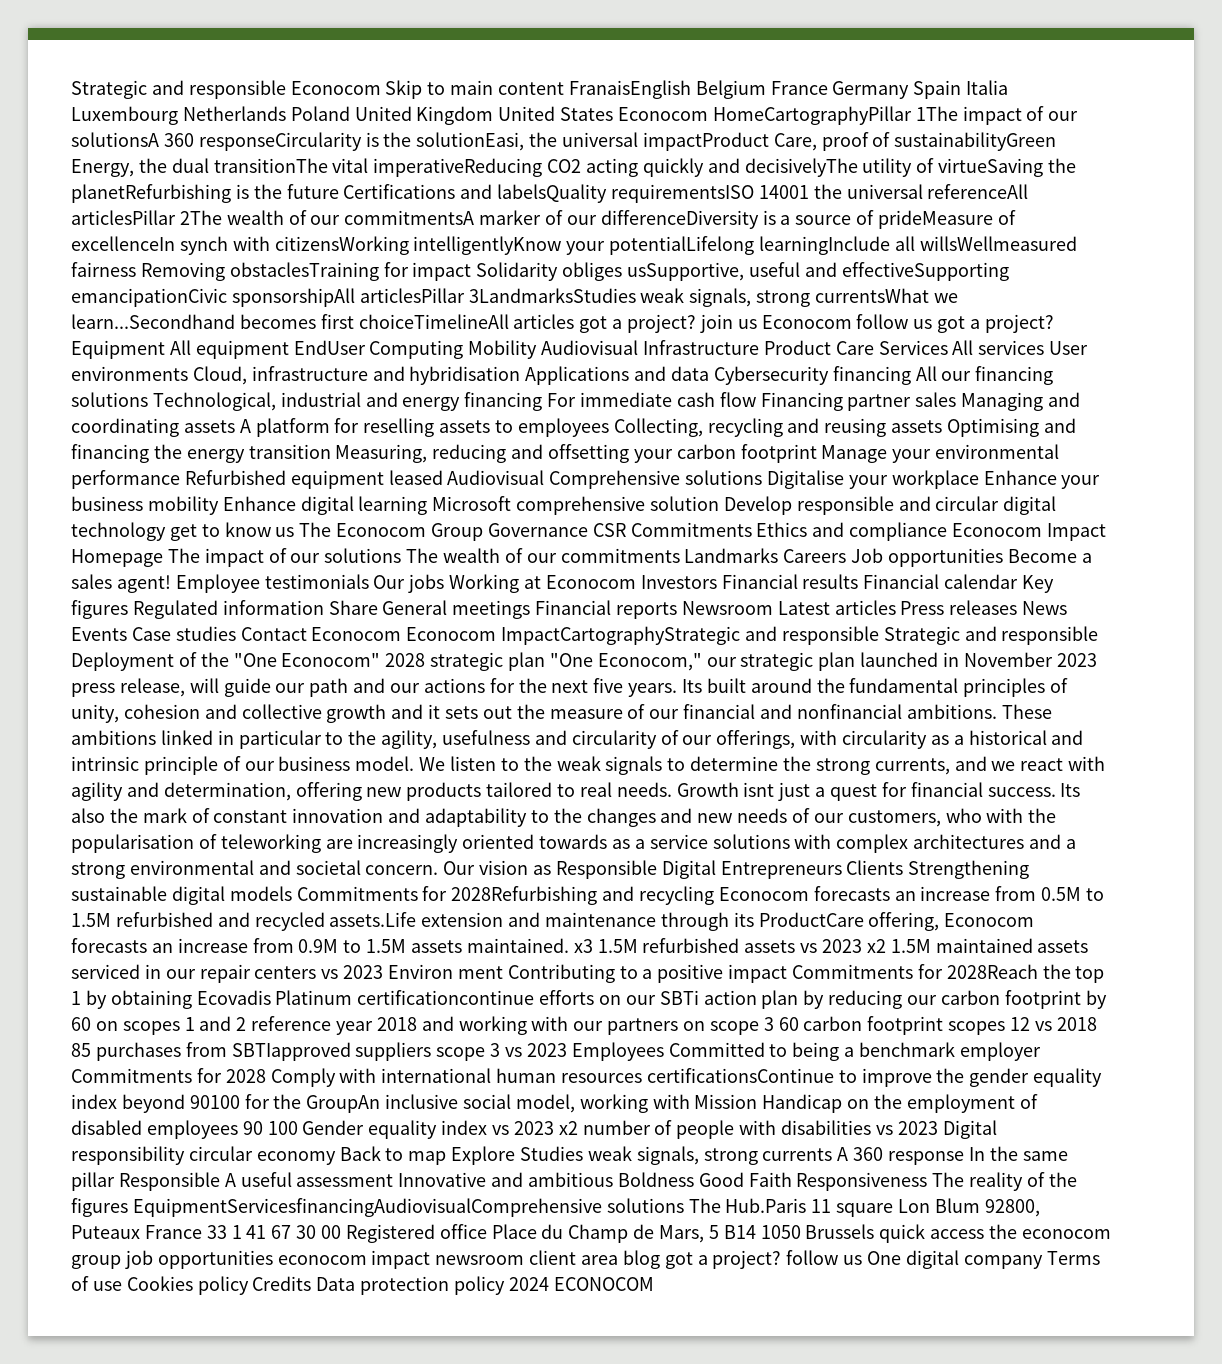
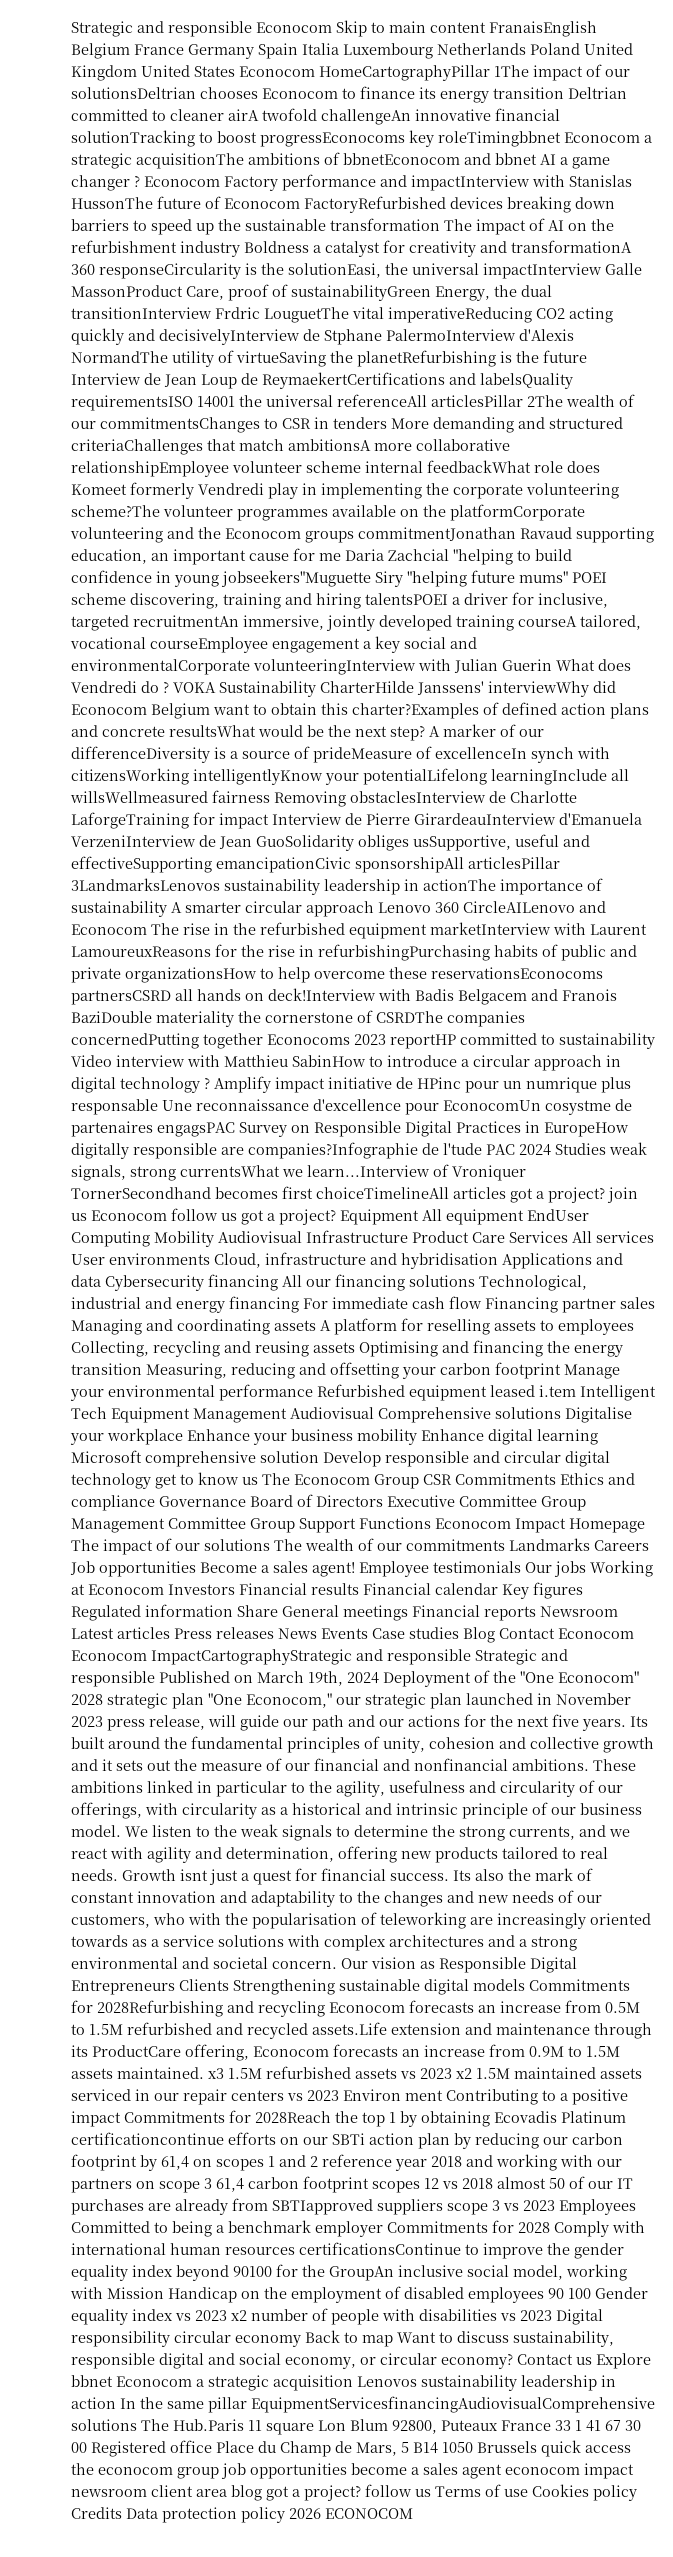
- Strategic and responsible Econocom Skip to main content FranaisEnglish Belgium France Germany Spain Italia Luxembourg Netherlands Poland United Kingdom United States Econocom HomeCartographyPillar 1The impact of our solutionsA 360 responseCircularity is the solutionEasi, the universal impactProduct Care, proof of sustainabilityGreen Energy, the dual transitionThe vital imperativeReducing CO2 acting quickly and decisivelyThe utility of virtueSaving the planetRefurbishing is the future Certifications and labelsQuality requirementsISO 14001 the universal referenceAll articlesPillar 2The wealth of our commitmentsA marker of our differenceDiversity is a source of prideMeasure of excellenceIn synch with citizensWorking intelligentlyKnow your potentialLifelong learningInclude all willsWellmeasured fairness Removing obstaclesTraining for impact Solidarity obliges usSupportive, useful and effectiveSupporting emancipationCivic sponsorshipAll articlesPillar 3LandmarksStudies weak signals, strong currentsWhat we learn...Secondhand becomes first choiceTimelineAll articles got a project? join us Econocom follow us got a project?
+ Strategic and responsible Econocom Skip to main content FranaisEnglish Belgium France Germany Spain Italia Luxembourg Netherlands Poland United Kingdom United States Econocom HomeCartographyPillar 1The impact of our solutionsDeltrian chooses Econocom to finance its energy transition Deltrian committed to cleaner airA twofold challengeAn innovative financial solutionTracking to boost progressEconocoms key roleTimingbbnet Econocom a strategic acquisitionThe ambitions of bbnetEconocom and bbnet AI a game changer ? Econocom Factory performance and impactInterview with Stanislas HussonThe future of Econocom FactoryRefurbished devices breaking down barriers to speed up the sustainable transformation The impact of AI on the refurbishment industry Boldness a catalyst for creativity and transformationA 360 responseCircularity is the solutionEasi, the universal impactInterview Galle MassonProduct Care, proof of sustainabilityGreen Energy, the dual transitionInterview Frdric LouguetThe vital imperativeReducing CO2 acting quickly and decisivelyInterview de Stphane PalermoInterview d'Alexis NormandThe utility of virtueSaving the planetRefurbishing is the future Interview de Jean Loup de ReymaekertCertifications and labelsQuality requirementsISO 14001 the universal referenceAll articlesPillar 2The wealth of our commitmentsChanges to CSR in tenders More demanding and structured criteriaChallenges that match ambitionsA more collaborative relationshipEmployee volunteer scheme internal feedbackWhat role does Komeet formerly Vendredi play in implementing the corporate volunteering scheme?The volunteer programmes available on the platformCorporate volunteering and the Econocom groups commitmentJonathan Ravaud supporting education, an important cause for me Daria Zachcial "helping to build confidence in young jobseekers"Muguette Siry "helping future mums" POEI scheme discovering, training and hiring talentsPOEI a driver for inclusive, targeted recruitmentAn immersive, jointly developed training courseA tailored, vocational courseEmployee engagement a key social and environmentalCorporate volunteeringInterview with Julian Guerin What does Vendredi do ? VOKA Sustainability CharterHilde Janssens' interviewWhy did Econocom Belgium want to obtain this charter?Examples of defined action plans and concrete resultsWhat would be the next step? A marker of our differenceDiversity is a source of prideMeasure of excellenceIn synch with citizensWorking intelligentlyKnow your potentialLifelong learningInclude all willsWellmeasured fairness Removing obstaclesInterview de Charlotte LaforgeTraining for impact Interview de Pierre GirardeauInterview d'Emanuela VerzeniInterview de Jean GuoSolidarity obliges usSupportive, useful and effectiveSupporting emancipationCivic sponsorshipAll articlesPillar 3LandmarksLenovos sustainability leadership in actionThe importance of sustainability A smarter circular approach Lenovo 360 CircleAILenovo and Econocom The rise in the refurbished equipment marketInterview with Laurent LamoureuxReasons for the rise in refurbishingPurchasing habits of public and private organizationsHow to help overcome these reservationsEconocoms partnersCSRD all hands on deck!Interview with Badis Belgacem and Franois BaziDouble materiality the cornerstone of CSRDThe companies concernedPutting together Econocoms 2023 reportHP committed to sustainability Video interview with Matthieu SabinHow to introduce a circular approach in digital technology ? Amplify impact initiative de HPinc pour un numrique plus responsable Une reconnaissance d'excellence pour EconocomUn cosystme de partenaires engagsPAC Survey on Responsible Digital Practices in EuropeHow digitally responsible are companies?Infographie de l'tude PAC 2024 Studies weak signals, strong currentsWhat we learn...Interview of Vroniquer TornerSecondhand becomes first choiceTimelineAll articles got a project? join us Econocom follow us got a project?
- Equipment All equipment EndUser Computing Mobility Audiovisual Infrastructure Product Care Services All services User environments Cloud, infrastructure and hybridisation Applications and data Cybersecurity financing All our financing solutions Technological, industrial and energy financing For immediate cash flow Financing partner sales Managing and coordinating assets A platform for reselling assets to employees Collecting, recycling and reusing assets Optimising and financing the energy transition Measuring, reducing and offsetting your carbon footprint Manage your environmental performance Refurbished equipment leased Audiovisual Comprehensive solutions Digitalise your workplace Enhance your business mobility Enhance digital learning Microsoft comprehensive solution Develop responsible and circular digital technology get to know us The Econocom Group Governance CSR Commitments Ethics and compliance Econocom Impact Homepage The impact of our solutions The wealth of our commitments Landmarks Careers Job opportunities Become a sales agent!
+ Equipment All equipment EndUser Computing Mobility Audiovisual Infrastructure Product Care Services All services User environments Cloud, infrastructure and hybridisation Applications and data Cybersecurity financing All our financing solutions Technological, industrial and energy financing For immediate cash flow Financing partner sales Managing and coordinating assets A platform for reselling assets to employees Collecting, recycling and reusing assets Optimising and financing the energy transition Measuring, reducing and offsetting your carbon footprint Manage your environmental performance Refurbished equipment leased i.tem Intelligent Tech Equipment Management Audiovisual Comprehensive solutions Digitalise your workplace Enhance your business mobility Enhance digital learning Microsoft comprehensive solution Develop responsible and circular digital technology get to know us The Econocom Group CSR Commitments Ethics and compliance Governance Board of Directors Executive Committee Group Management Committee Group Support Functions Econocom Impact Homepage The impact of our solutions The wealth of our commitments Landmarks Careers Job opportunities Become a sales agent!
- Employee testimonials Our jobs Working at Econocom Investors Financial results Financial calendar Key figures Regulated information Share General meetings Financial reports Newsroom Latest articles Press releases News Events Case studies Contact Econocom Econocom ImpactCartographyStrategic and responsible Strategic and responsible Deployment of the "One Econocom" 2028 strategic plan "One Econocom," our strategic plan launched in November 2023 press release, will guide our path and our actions for the next five years.
+ Employee testimonials Our jobs Working at Econocom Investors Financial results Financial calendar Key figures Regulated information Share General meetings Financial reports Newsroom Latest articles Press releases News Events Case studies Blog Contact Econocom Econocom ImpactCartographyStrategic and responsible Strategic and responsible Published on March 19th, 2024 Deployment of the "One Econocom" 2028 strategic plan "One Econocom," our strategic plan launched in November 2023 press release, will guide our path and our actions for the next five years.
- Our vision as Responsible Digital Entrepreneurs Clients Strengthening sustainable digital models Commitments for 2028Refurbishing and recycling Econocom forecasts an increase from 0.5M to 1.5M refurbished and recycled assets.Life extension and maintenance through its ProductCare offering, Econocom forecasts an increase from 0.9M to 1.5M assets maintained. x3 1.5M refurbished assets vs 2023 x2 1.5M maintained assets serviced in our repair centers vs 2023 Environ ment Contributing to a positive impact Commitments for 2028Reach the top 1 by obtaining Ecovadis Platinum certificationcontinue efforts on our SBTi action plan by reducing our carbon footprint by 60 on scopes 1 and 2 reference year 2018 and working with our partners on scope 3 60 carbon footprint scopes 12 vs 2018 85 purchases from SBTIapproved suppliers scope 3 vs 2023 Employees Committed to being a benchmark employer Commitments for 2028 Comply with international human resources certificationsContinue to improve the gender equality index beyond 90100 for the GroupAn inclusive social model, working with Mission Handicap on the employment of disabled employees 90 100 Gender equality index vs 2023 x2 number of people with disabilities vs 2023 Digital responsibility circular economy Back to map Explore Studies weak signals, strong currents A 360 response In the same pillar Responsible A useful assessment Innovative and ambitious Boldness Good Faith Responsiveness The reality of the figures EquipmentServicesfinancingAudiovisualComprehensive solutions The Hub.Paris 11 square Lon Blum 92800, Puteaux France 33 1 41 67 30 00 Registered office Place du Champ de Mars, 5 B14 1050 Brussels quick access the econocom group job opportunities econocom impact newsroom client area blog got a project? follow us One digital company Terms of use Cookies policy Credits Data protection policy 2024 ECONOCOM
+ Our vision as Responsible Digital Entrepreneurs Clients Strengthening sustainable digital models Commitments for 2028Refurbishing and recycling Econocom forecasts an increase from 0.5M to 1.5M refurbished and recycled assets.Life extension and maintenance through its ProductCare offering, Econocom forecasts an increase from 0.9M to 1.5M assets maintained. x3 1.5M refurbished assets vs 2023 x2 1.5M maintained assets serviced in our repair centers vs 2023 Environ ment Contributing to a positive impact Commitments for 2028Reach the top 1 by obtaining Ecovadis Platinum certificationcontinue efforts on our SBTi action plan by reducing our carbon footprint by 61,4 on scopes 1 and 2 reference year 2018 and working with our partners on scope 3 61,4 carbon footprint scopes 12 vs 2018 almost 50 of our IT purchases are already from SBTIapproved suppliers scope 3 vs 2023 Employees Committed to being a benchmark employer Commitments for 2028 Comply with international human resources certificationsContinue to improve the gender equality index beyond 90100 for the GroupAn inclusive social model, working with Mission Handicap on the employment of disabled employees 90 100 Gender equality index vs 2023 x2 number of people with disabilities vs 2023 Digital responsibility circular economy Back to map Want to discuss sustainability, responsible digital and social economy, or circular economy? Contact us Explore bbnet Econocom a strategic acquisition Lenovos sustainability leadership in action In the same pillar EquipmentServicesfinancingAudiovisualComprehensive solutions The Hub.Paris 11 square Lon Blum 92800, Puteaux France 33 1 41 67 30 00 Registered office Place du Champ de Mars, 5 B14 1050 Brussels quick access the econocom group job opportunities become a sales agent econocom impact newsroom client area blog got a project? follow us Terms of use Cookies policy Credits Data protection policy 2026 ECONOCOM

